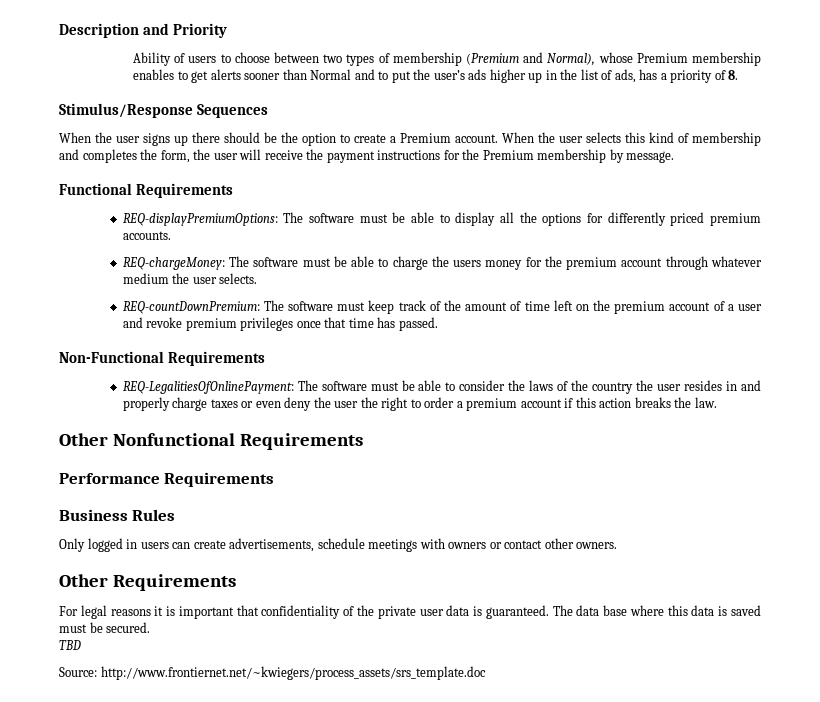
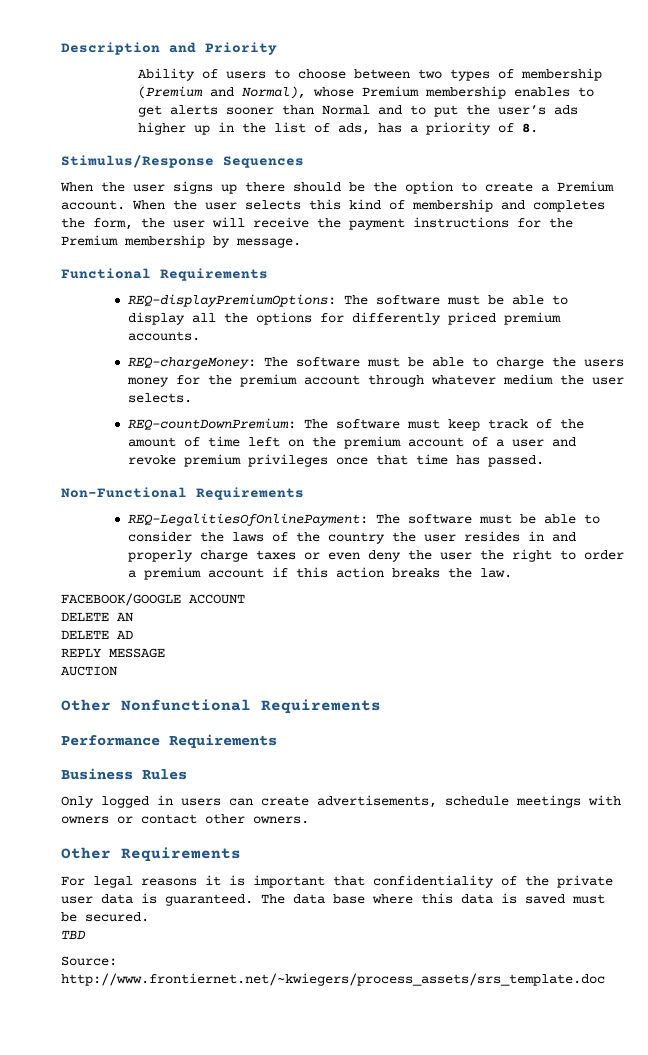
+ FACEBOOK/GOOGLE ACCOUNT
+ DELETE AN
+ DELETE AD
+ REPLY MESSAGE
+ AUCTION

